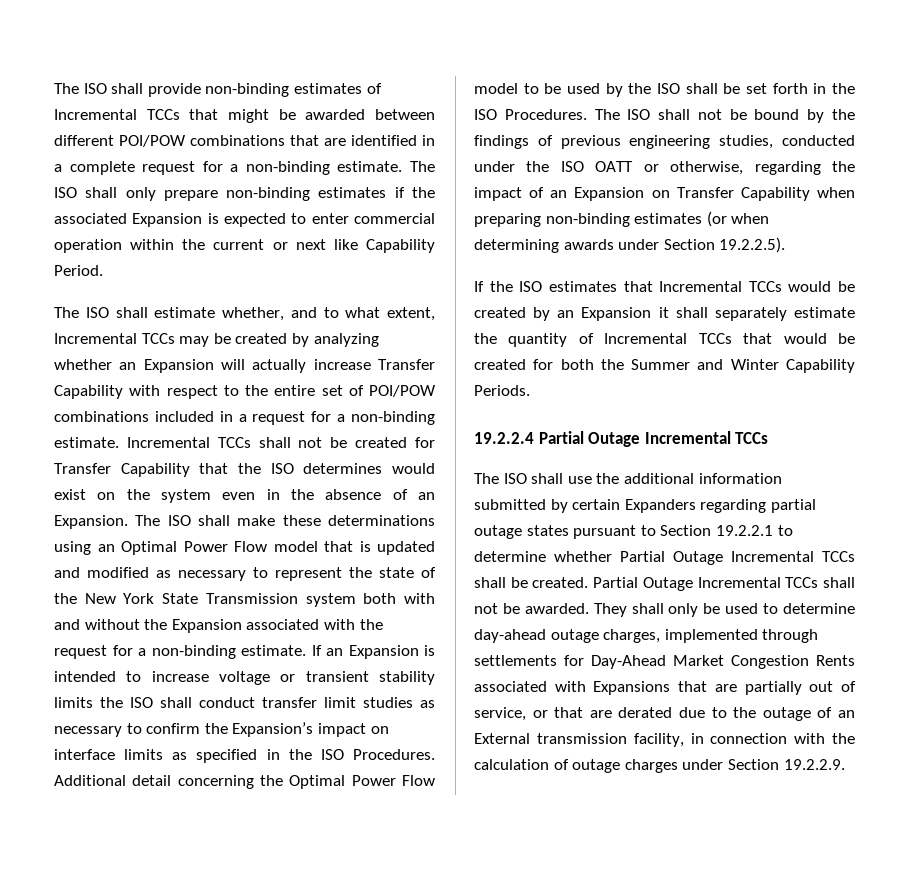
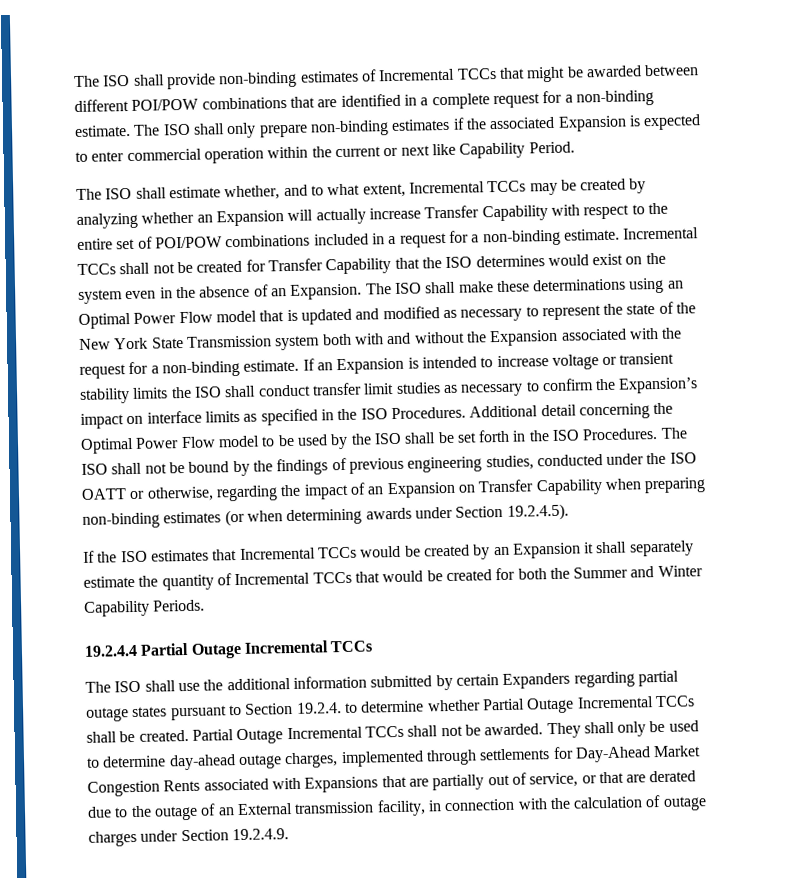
- The ISO shall not be bound by the findings of previous engineering studies, conducted under the ISO OATT or otherwise, regarding the impact of an Expansion on Transfer Capability when preparing non-binding estimates (or when determining awards under Section 19.2.2.5).
+ The ISO shall not be bound by the findings of previous engineering studies, conducted under the ISO OATT or otherwise, regarding the impact of an Expansion on Transfer Capability when preparing non-binding estimates (or when determining awards under Section 19.2.4.5).
- 19.2.2.4 Partial Outage Incremental TCCs
+ 19.2.4.4 Partial Outage Incremental TCCs
- The ISO shall use the additional information submitted by certain Expanders regarding partial outage states pursuant to Section 19.2.2.1 to determine whether Partial Outage Incremental TCCs shall be created.
+ The ISO shall use the additional information submitted by certain Expanders regarding partial outage states pursuant to Section 19.2.4. to determine whether Partial Outage Incremental TCCs shall be created.
- They shall only be used to determine day-ahead outage charges, implemented through settlements for Day-Ahead Market Congestion Rents associated with Expansions that are partially out of service, or that are derated due to the outage of an External transmission facility, in connection with the calculation of outage charges under Section 19.2.2.9.
+ They shall only be used to determine day-ahead outage charges, implemented through settlements for Day-Ahead Market Congestion Rents associated with Expansions that are partially out of service, or that are derated due to the outage of an External transmission facility, in connection with the calculation of outage charges under Section 19.2.4.9.

